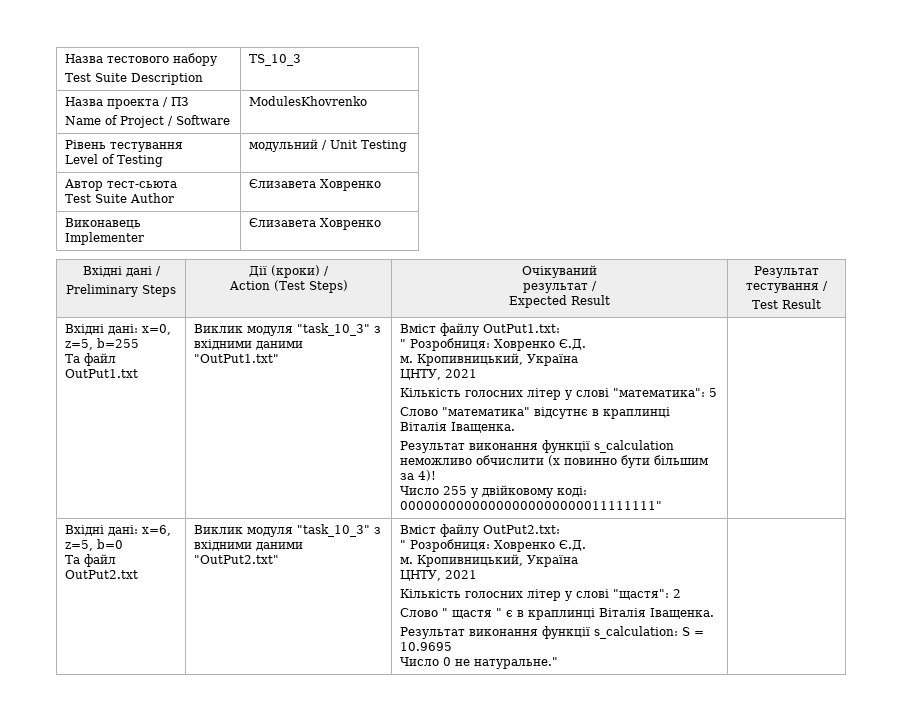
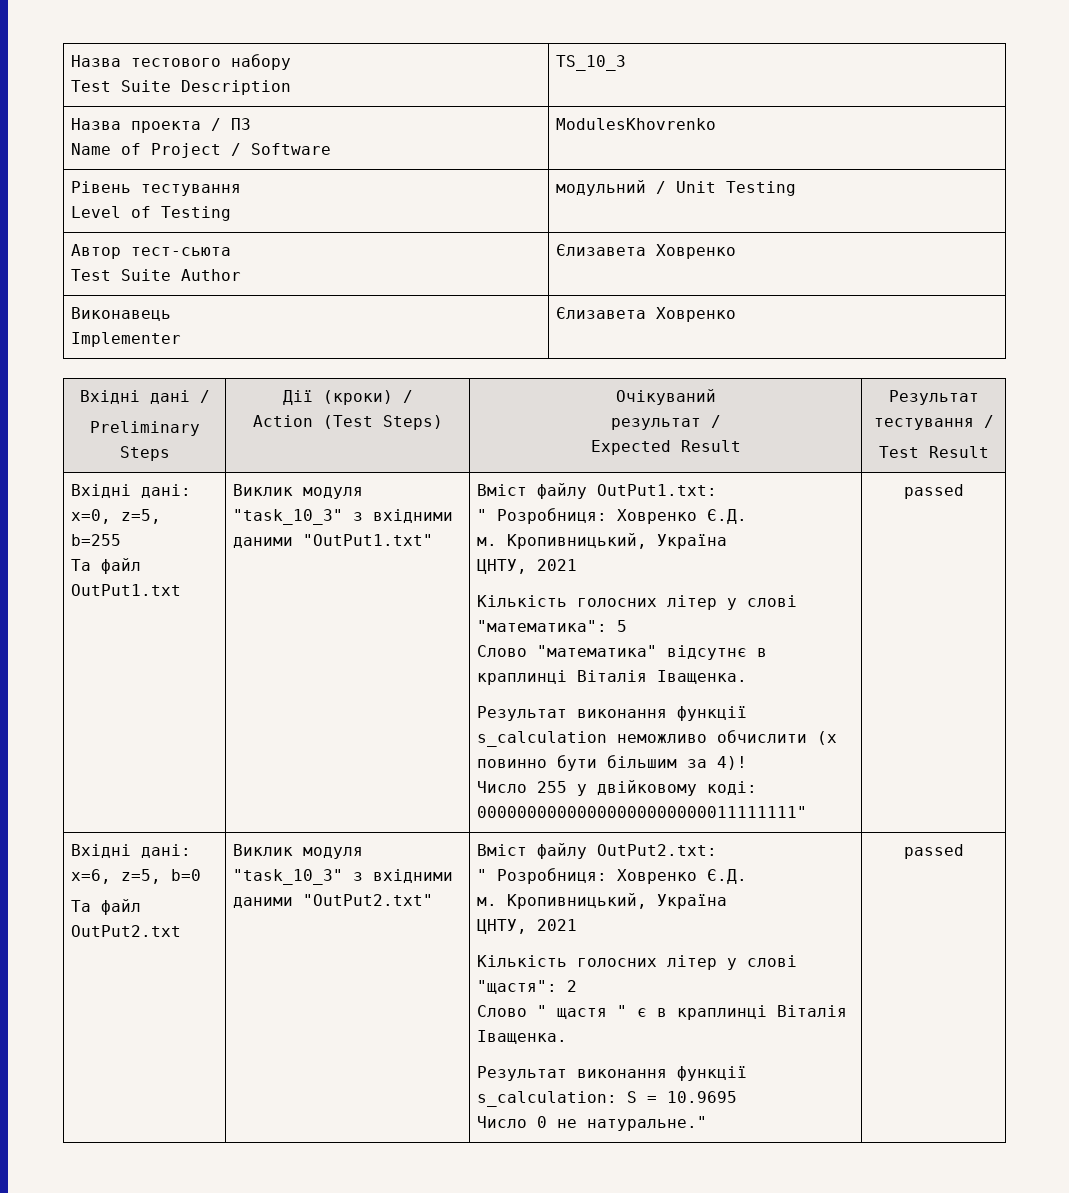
- Число 255 у двійковому коді: 00000000000000000000000011111111"
+ Число 255 у двійковому коді: 00000000000000000000000011111111" | passed
- Число 0 не натуральне."
+ Число 0 не натуральне." | passed

